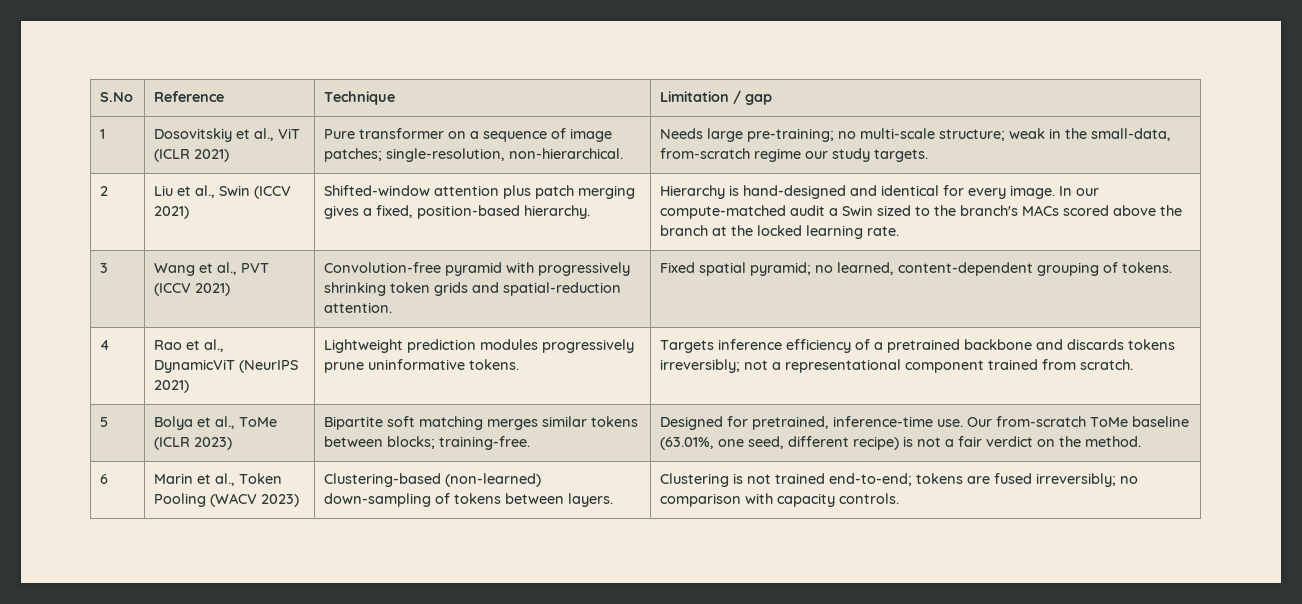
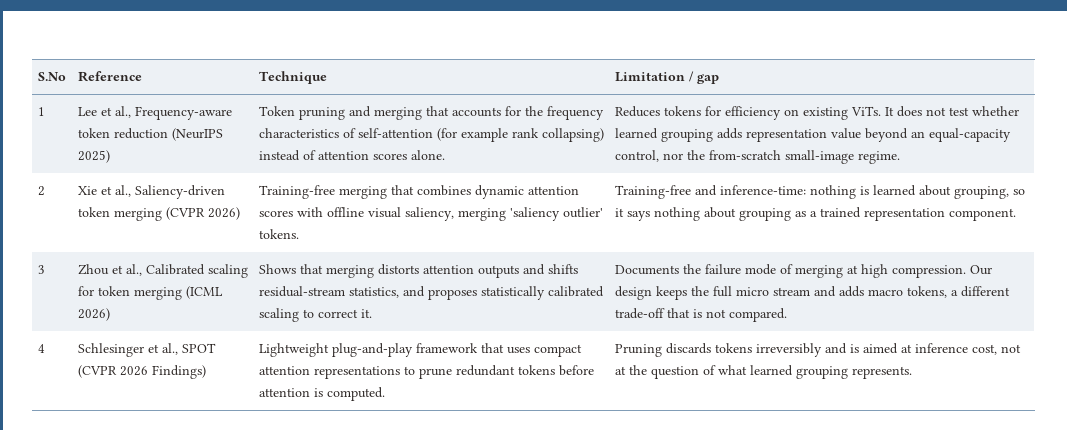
- Dosovitskiy et al., ViT (ICLR 2021) | Pure transformer on a sequence of image patches; single-resolution, non-hierarchical. | Needs large pre-training; no multi-scale structure; weak in the small-data, from-scratch regime our study targets.
+ Lee et al., Frequency-aware token reduction (NeurIPS 2025) | Token pruning and merging that accounts for the frequency characteristics of self-attention (for example rank collapsing) instead of attention scores alone. | Reduces tokens for efficiency on existing ViTs. It does not test whether learned grouping adds representation value beyond an equal-capacity control, nor the from-scratch small-image regime.
- Liu et al., Swin (ICCV 2021) | Shifted-window attention plus patch merging gives a fixed, position-based hierarchy. | Hierarchy is hand-designed and identical for every image. In our compute-matched audit a Swin sized to the branch's MACs scored above the branch at the locked learning rate.
+ Xie et al., Saliency-driven token merging (CVPR 2026) | Training-free merging that combines dynamic attention scores with offline visual saliency, merging 'saliency outlier' tokens. | Training-free and inference-time: nothing is learned about grouping, so it says nothing about grouping as a trained representation component.
- Wang et al., PVT (ICCV 2021) | Convolution-free pyramid with progressively shrinking token grids and spatial-reduction attention. | Fixed spatial pyramid; no learned, content-dependent grouping of tokens.
+ Zhou et al., Calibrated scaling for token merging (ICML 2026) | Shows that merging distorts attention outputs and shifts residual-stream statistics, and proposes statistically calibrated scaling to correct it. | Documents the failure mode of merging at high compression. Our design keeps the full micro stream and adds macro tokens, a different trade-off that is not compared.
- Rao et al., DynamicViT (NeurIPS 2021) | Lightweight prediction modules progressively prune uninformative tokens. | Targets inference efficiency of a pretrained backbone and discards tokens irreversibly; not a representational component trained from scratch.
- 5 | Bolya et al., ToMe (ICLR 2023) | Bipartite soft matching merges similar tokens between blocks; training-free. | Designed for pretrained, inference-time use. Our from-scratch ToMe baseline (63.01%, one seed, different recipe) is not a fair verdict on the method.
- 6 | Marin et al., Token Pooling (WACV 2023) | Clustering-based (non-learned) down-sampling of tokens between layers. | Clustering is not trained end-to-end; tokens are fused irreversibly; no comparison with capacity controls.
+ Schlesinger et al., SPOT (CVPR 2026 Findings) | Lightweight plug-and-play framework that uses compact attention representations to prune redundant tokens before attention is computed. | Pruning discards tokens irreversibly and is aimed at inference cost, not at the question of what learned grouping represents.

